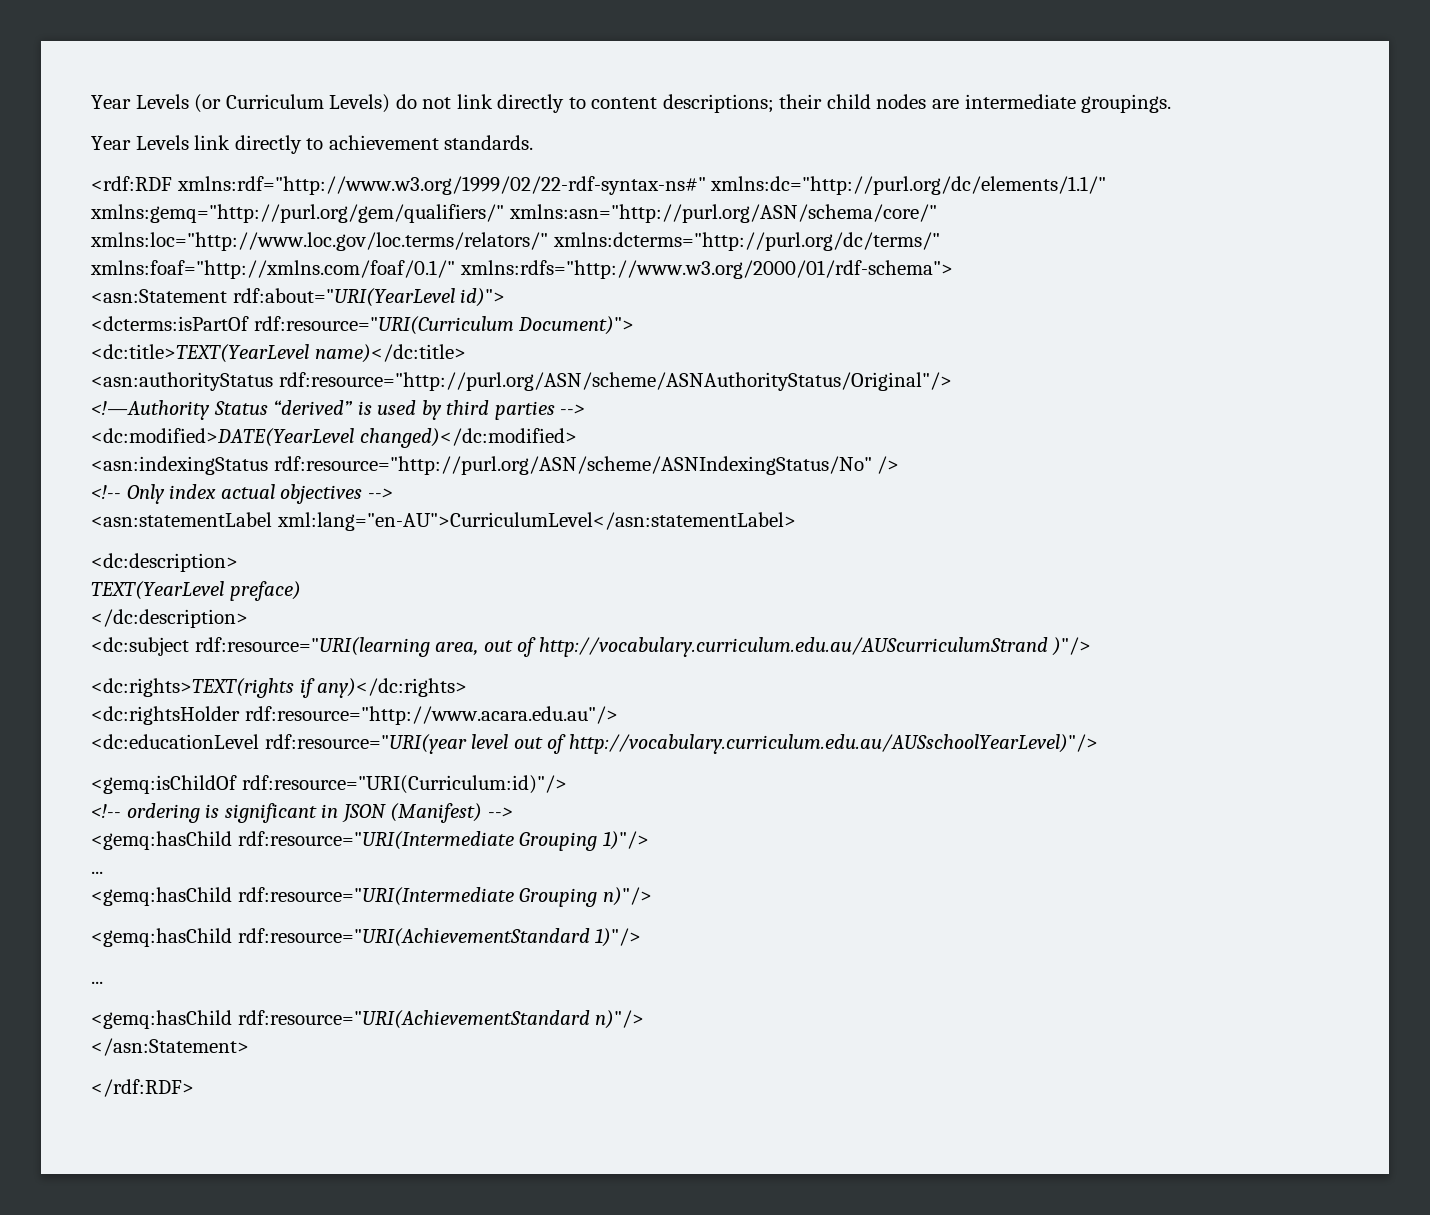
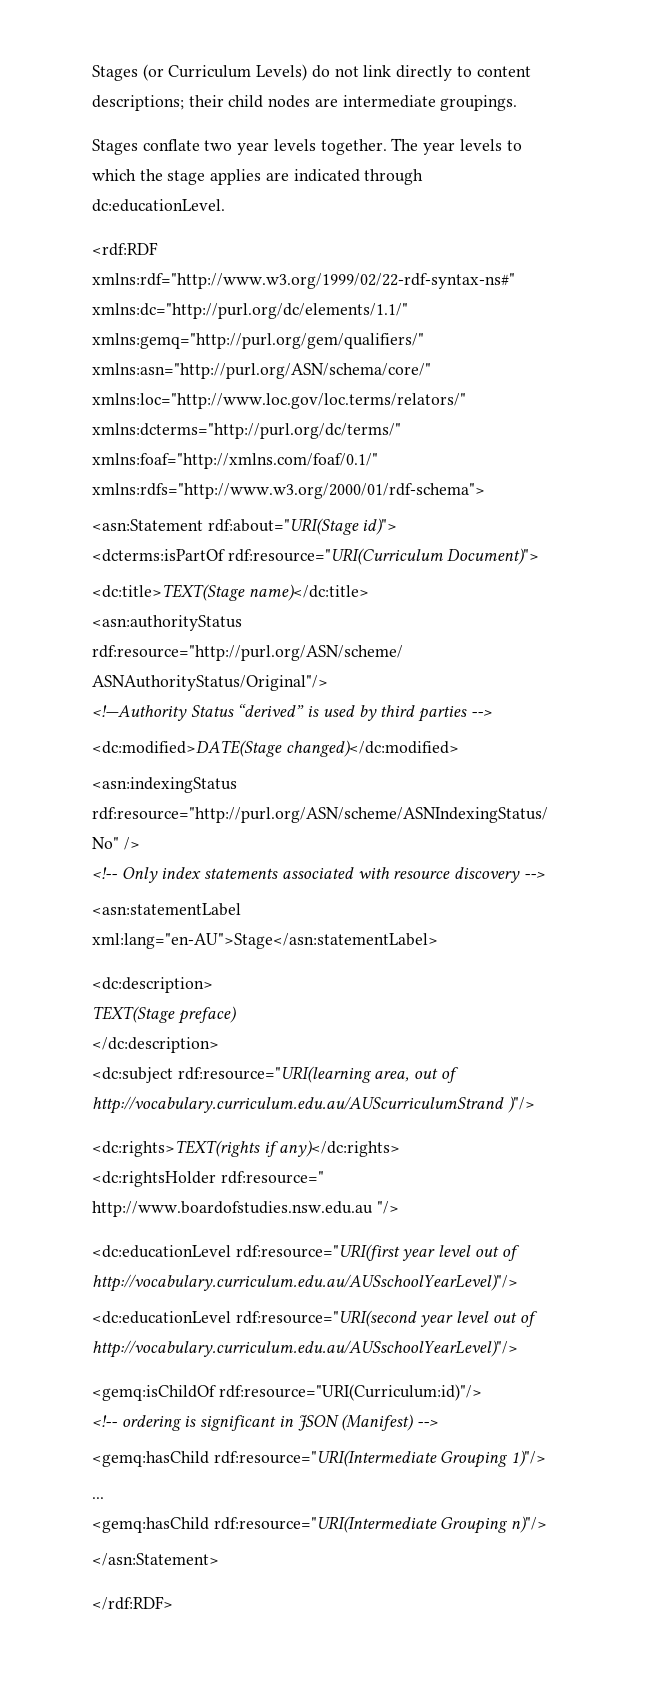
- Year Levels (or Curriculum Levels) do not link directly to content descriptions; their child nodes are intermediate groupings.
+ Stages (or Curriculum Levels) do not link directly to content descriptions; their child nodes are intermediate groupings.
- Year Levels link directly to achievement standards.
+ Stages conflate two year levels together. The year levels to which the stage applies are indicated through dc:educationLevel.
- <asn:Statement rdf:about="URI(YearLevel id)">
+ <asn:Statement rdf:about="URI(Stage id)">
- <dc:title>TEXT(YearLevel name)</dc:title>
+ <dc:title>TEXT(Stage name)</dc:title>
- <dc:modified>DATE(YearLevel changed)</dc:modified>
+ <dc:modified>DATE(Stage changed)</dc:modified>
- <!-- Only index actual objectives -->
+ <!-- Only index statements associated with resource discovery -->
- <asn:statementLabel xml:lang="en-AU">CurriculumLevel</asn:statementLabel>
+ <asn:statementLabel xml:lang="en-AU">Stage</asn:statementLabel>
- TEXT(YearLevel preface)
+ TEXT(Stage preface)
- <dc:rightsHolder rdf:resource="http://www.acara.edu.au"/>
- <dc:educationLevel rdf:resource="URI(year level out of http://vocabulary.curriculum.edu.au/AUSschoolYearLevel)"/>
+ <dc:rightsHolder rdf:resource=" http://www.boardofstudies.nsw.edu.au "/>
+ <dc:educationLevel rdf:resource="URI(first year level out of http://vocabulary.curriculum.edu.au/AUSschoolYearLevel)"/>
+ <dc:educationLevel rdf:resource="URI(second year level out of http://vocabulary.curriculum.edu.au/AUSschoolYearLevel)"/>
- <gemq:hasChild rdf:resource="URI(AchievementStandard 1)"/>
- ...
- <gemq:hasChild rdf:resource="URI(AchievementStandard n)"/>

